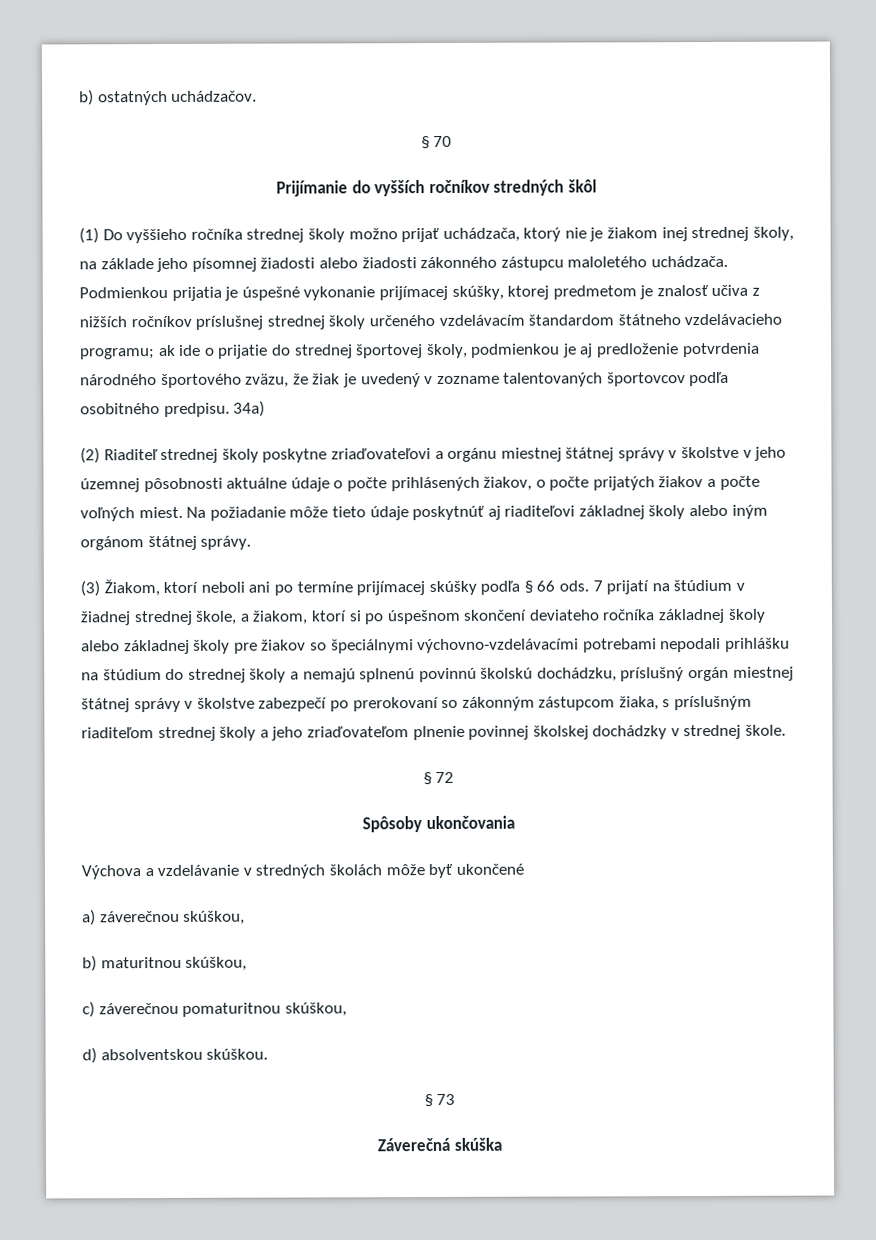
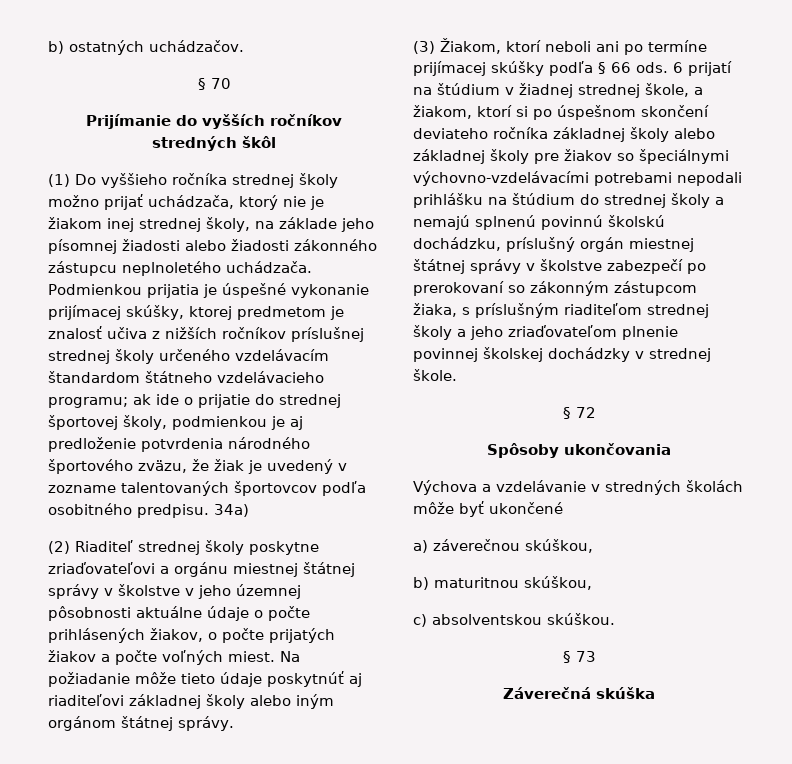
- (1) Do vyššieho ročníka strednej školy možno prijať uchádzača, ktorý nie je žiakom inej strednej školy, na základe jeho písomnej žiadosti alebo žiadosti zákonného zástupcu maloletého uchádzača.
+ (1) Do vyššieho ročníka strednej školy možno prijať uchádzača, ktorý nie je žiakom inej strednej školy, na základe jeho písomnej žiadosti alebo žiadosti zákonného zástupcu neplnoletého uchádzača.
- 7 prijatí na štúdium v žiadnej strednej škole, a žiakom, ktorí si po úspešnom skončení deviateho ročníka základnej školy alebo základnej školy pre žiakov so špeciálnymi výchovno-vzdelávacími potrebami nepodali prihlášku na štúdium do strednej školy a nemajú splnenú povinnú školskú dochádzku, príslušný orgán miestnej štátnej správy v školstve zabezpečí po prerokovaní so zákonným zástupcom žiaka, s príslušným riaditeľom strednej školy a jeho zriaďovateľom plnenie povinnej školskej dochádzky v strednej škole.
+ 6 prijatí na štúdium v žiadnej strednej škole, a žiakom, ktorí si po úspešnom skončení deviateho ročníka základnej školy alebo základnej školy pre žiakov so špeciálnymi výchovno-vzdelávacími potrebami nepodali prihlášku na štúdium do strednej školy a nemajú splnenú povinnú školskú dochádzku, príslušný orgán miestnej štátnej správy v školstve zabezpečí po prerokovaní so zákonným zástupcom žiaka, s príslušným riaditeľom strednej školy a jeho zriaďovateľom plnenie povinnej školskej dochádzky v strednej škole.
- c) záverečnou pomaturitnou skúškou,
- d) absolventskou skúškou.
+ c) absolventskou skúškou.

